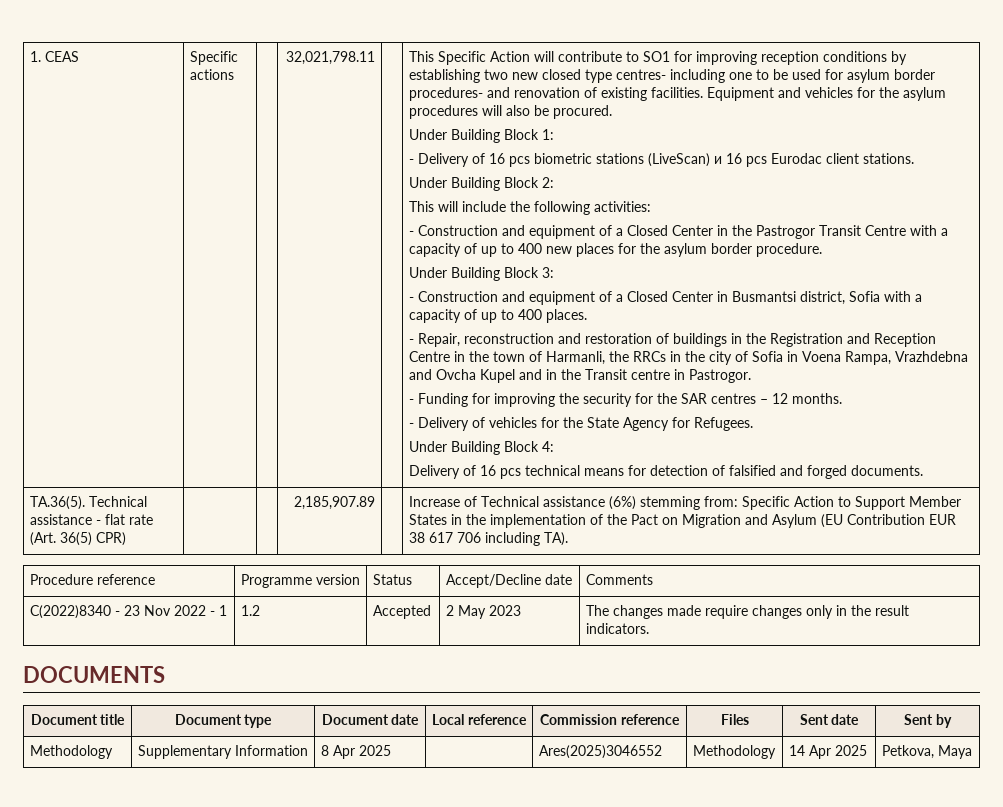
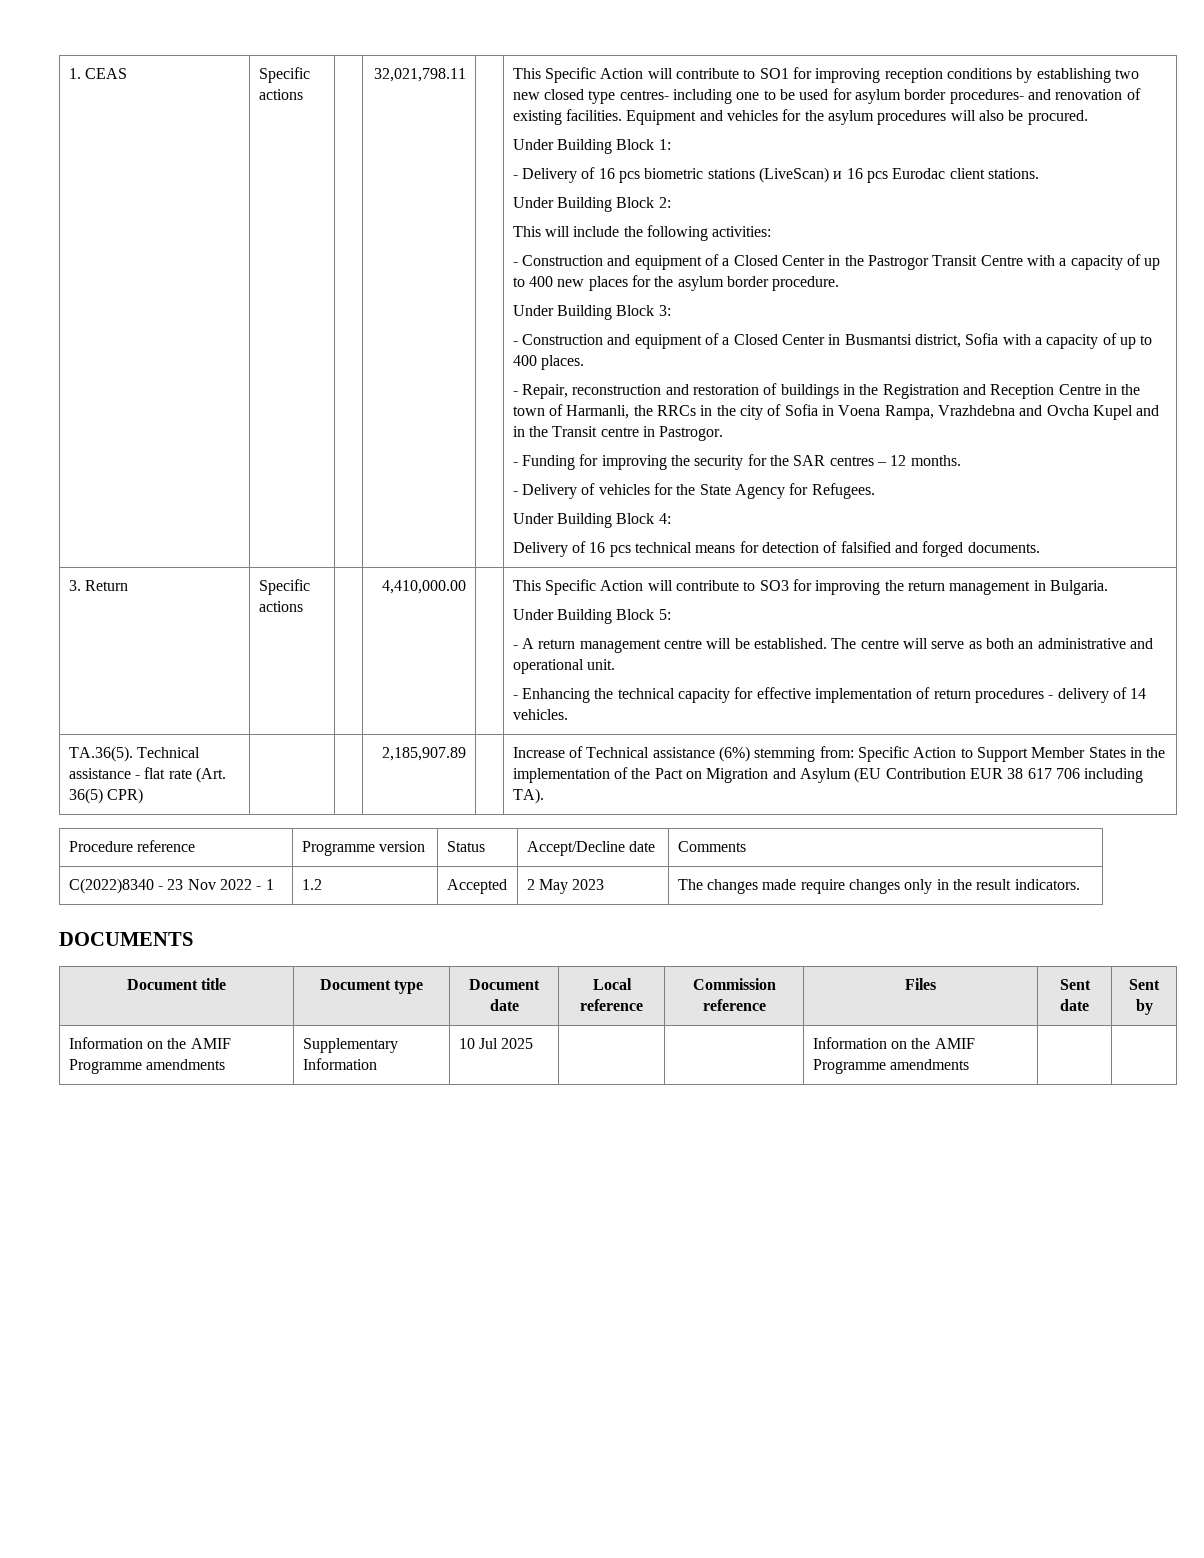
+ 3. Return | Specific actions | | 4,410,000.00 | | This Specific Action will contribute to SO3 for improving the return management in Bulgaria.
+ Under Building Block 5:
+ - A return management centre will be established. The centre will serve as both an administrative and operational unit.
+ - Enhancing the technical capacity for effective implementation of return procedures - delivery of 14 vehicles.
- Methodology | Supplementary Information | 8 Apr 2025 | | Ares(2025)3046552 | Methodology | 14 Apr 2025 | Petkova, Maya
+ Information on the AMIF Programme amendments | Supplementary Information | 10 Jul 2025 | | | Information on the AMIF Programme amendments | |

